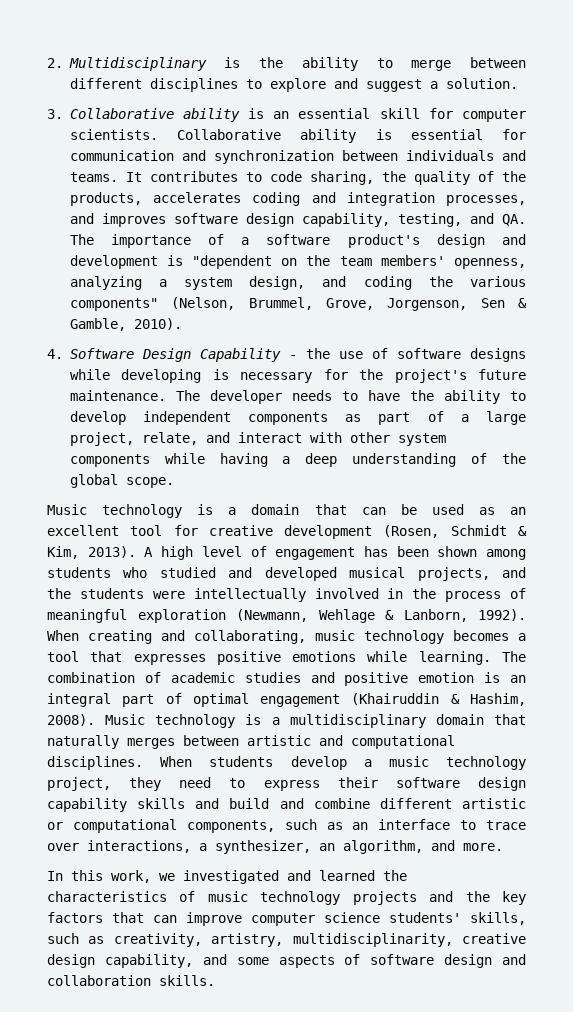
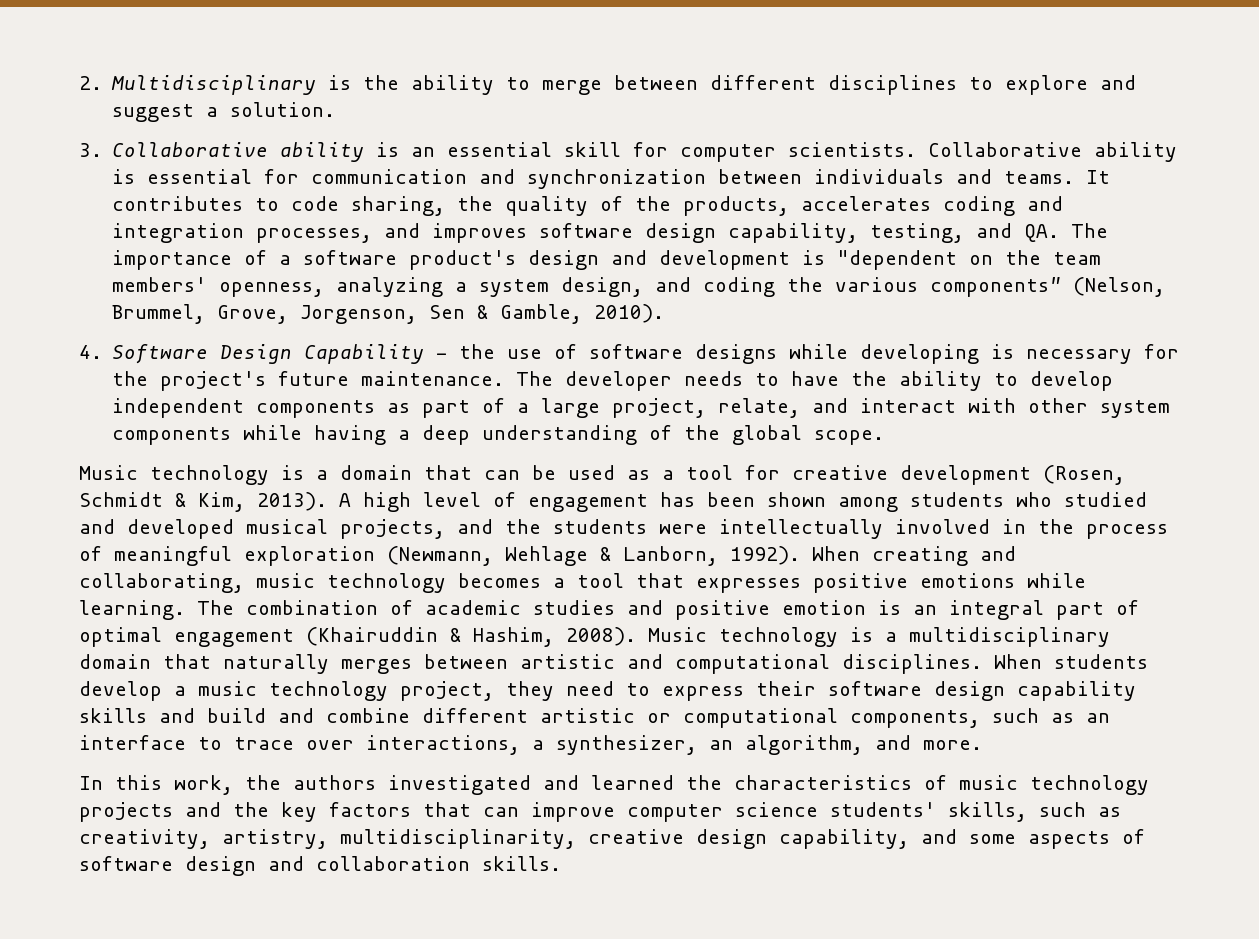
- Music technology is a domain that can be used as an excellent tool for creative development (Rosen, Schmidt & Kim, 2013).
+ Music technology is a domain that can be used as a tool for creative development (Rosen, Schmidt & Kim, 2013).
- In this work, we investigated and learned the characteristics of music technology projects and the key factors that can improve computer science students' skills, such as creativity, artistry, multidisciplinarity, creative design capability, and some aspects of software design and collaboration skills.
+ In this work, the authors investigated and learned the characteristics of music technology projects and the key factors that can improve computer science students' skills, such as creativity, artistry, multidisciplinarity, creative design capability, and some aspects of software design and collaboration skills.

